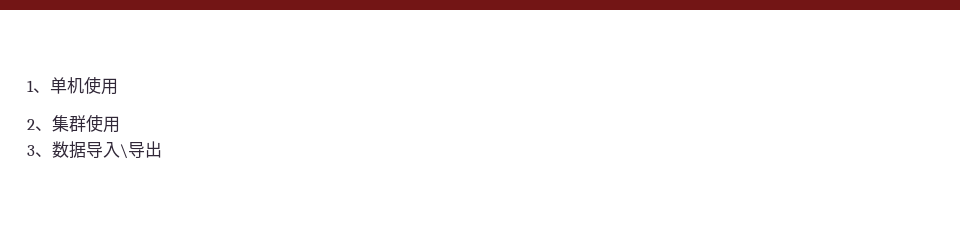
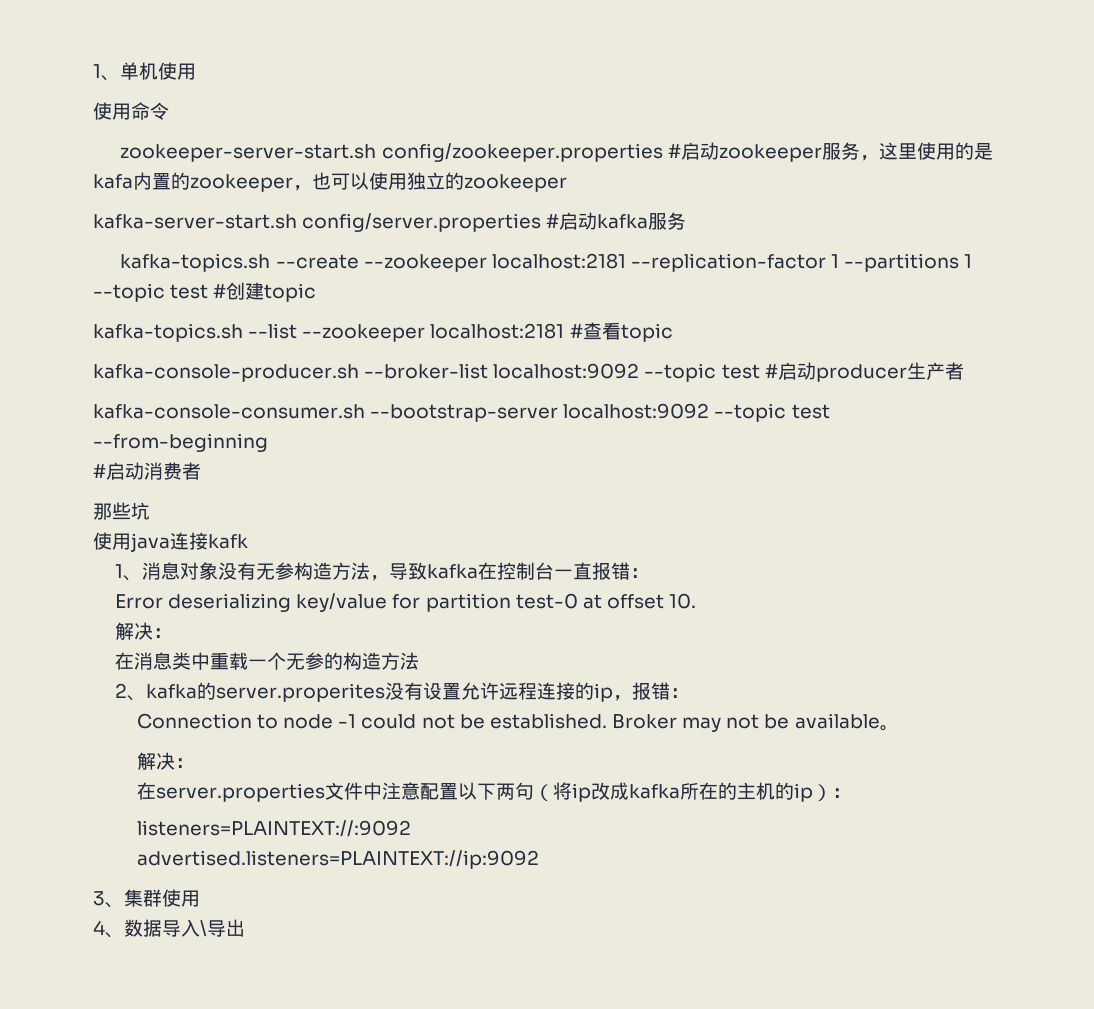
- 2、集群使用
+ 使用命令
+ zookeeper-server-start.sh config/zookeeper.properties #启动zookeeper服务，这里使用的是kafa内置的zookeeper，也可以使用独立的zookeeper
+ kafka-server-start.sh config/server.properties #启动kafka服务
+ kafka-topics.sh --create --zookeeper localhost:2181 --replication-factor 1 --partitions 1 --topic test #创建topic
+ kafka-topics.sh --list --zookeeper localhost:2181 #查看topic
+ kafka-console-producer.sh --broker-list localhost:9092 --topic test #启动producer生产者
+ kafka-console-consumer.sh --bootstrap-server localhost:9092 --topic test --from-beginning
+ #启动消费者
+ 那些坑
+ 使用java连接kafk
+ 1、消息对象没有无参构造方法，导致kafka在控制台一直报错：
+ Error deserializing key/value for partition test-0 at offset 10.
+ 解决：
+ 在消息类中重载一个无参的构造方法
+ 2、kafka的server.properites没有设置允许远程连接的ip，报错：
+ Connection to node -1 could not be established. Broker may not be available。
+ 解决：
+ 在server.properties文件中注意配置以下两句（将ip改成kafka所在的主机的ip）：
+ listeners=PLAINTEXT://:9092
+ advertised.listeners=PLAINTEXT://ip:9092
+ 3、集群使用
- 3、数据导入\导出
+ 4、数据导入\导出

